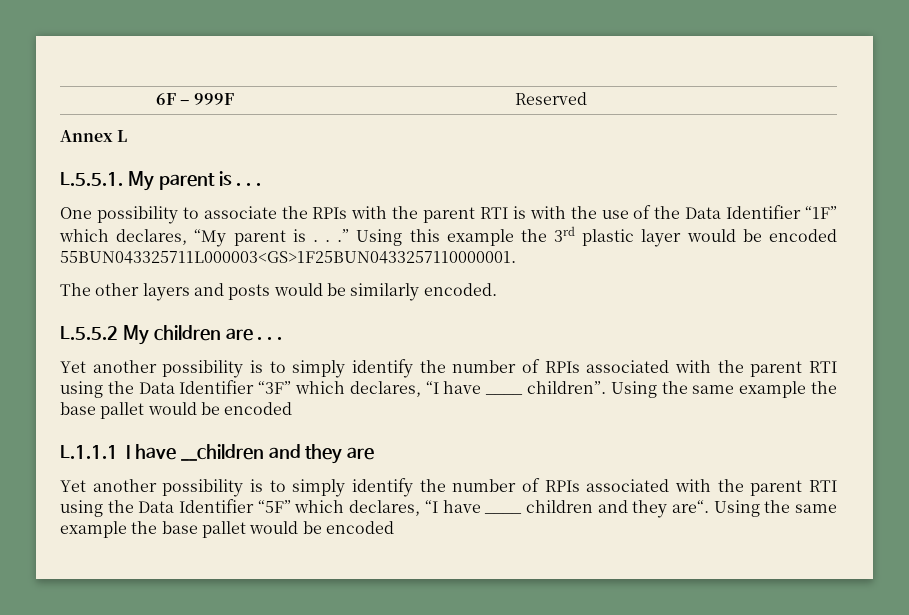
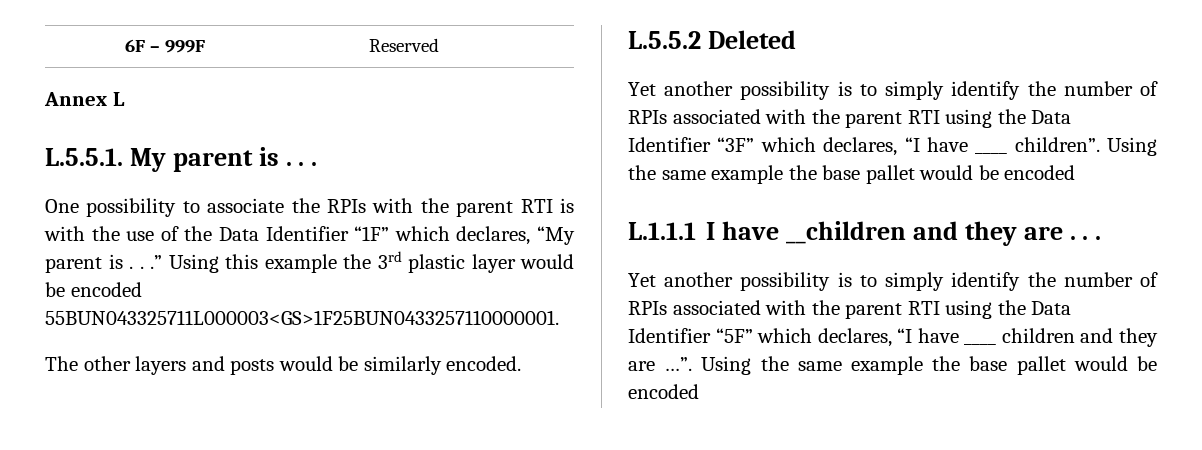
- L.5.5.2 My children are . . .
+ L.5.5.2 Deleted
- L.1.1.1 I have __children and they are
+ L.1.1.1 I have __children and they are . . .
- Yet another possibility is to simply identify the number of RPIs associated with the parent RTI using the Data Identifier “5F” which declares, “I have ____ children and they are“.
+ Yet another possibility is to simply identify the number of RPIs associated with the parent RTI using the Data Identifier “5F” which declares, “I have ____ children and they are …”.

